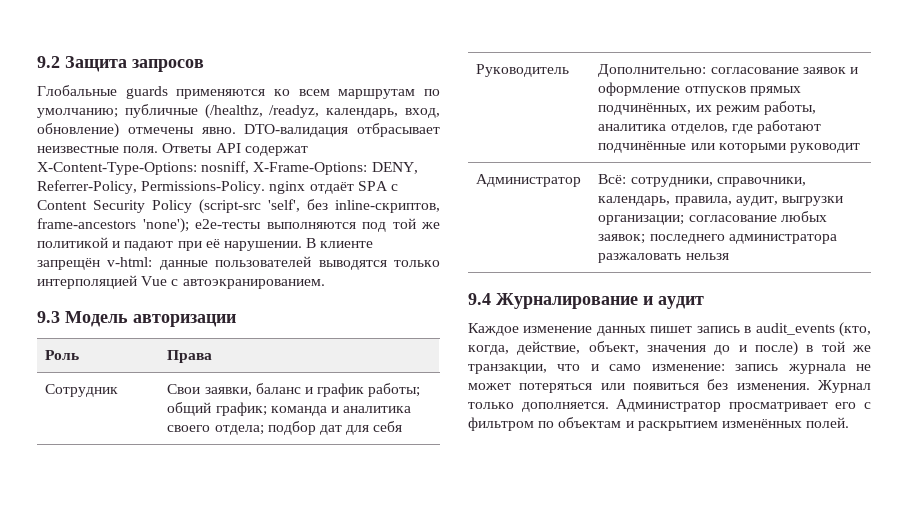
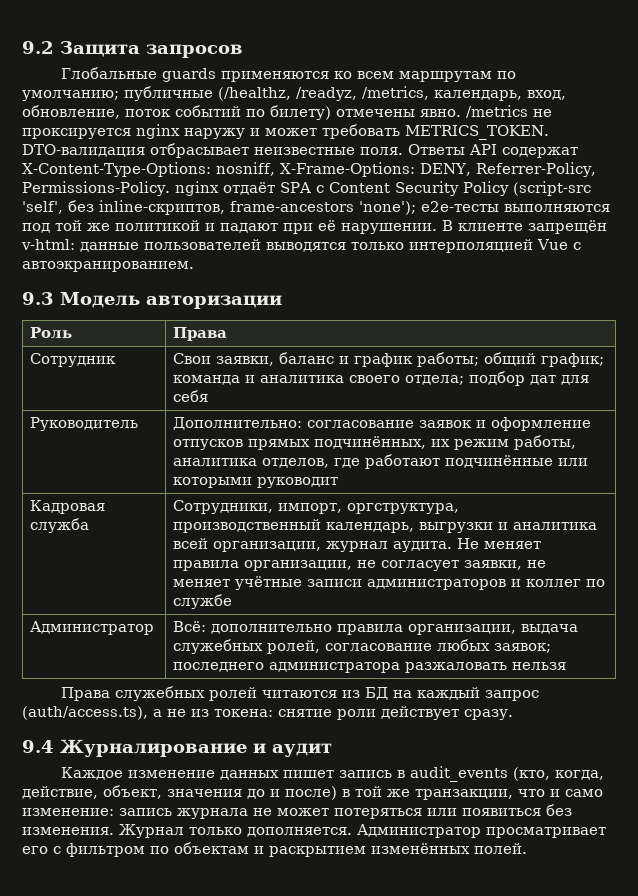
- Глобальные guards применяются ко всем маршрутам по умолчанию; публичные (/healthz, /readyz, календарь, вход, обновление) отмечены явно.
+ Глобальные guards применяются ко всем маршрутам по умолчанию; публичные (/healthz, /readyz, /metrics, календарь, вход, обновление, поток событий по билету) отмечены явно. /metrics не проксируется nginx наружу и может требовать METRICS_TOKEN.
- Администратор | Всё: сотрудники, справочники, календарь, правила, аудит, выгрузки организации; согласование любых заявок; последнего администратора разжаловать нельзя
+ Кадровая служба | Сотрудники, импорт, оргструктура, производственный календарь, выгрузки и аналитика всей организации, журнал аудита. Не меняет правила организации, не согласует заявки, не меняет учётные записи администраторов и коллег по службе
+ Администратор | Всё: дополнительно правила организации, выдача служебных ролей, согласование любых заявок; последнего администратора разжаловать нельзя
+ Права служебных ролей читаются из БД на каждый запрос (auth/access.ts), а не из токена: снятие роли действует сразу.

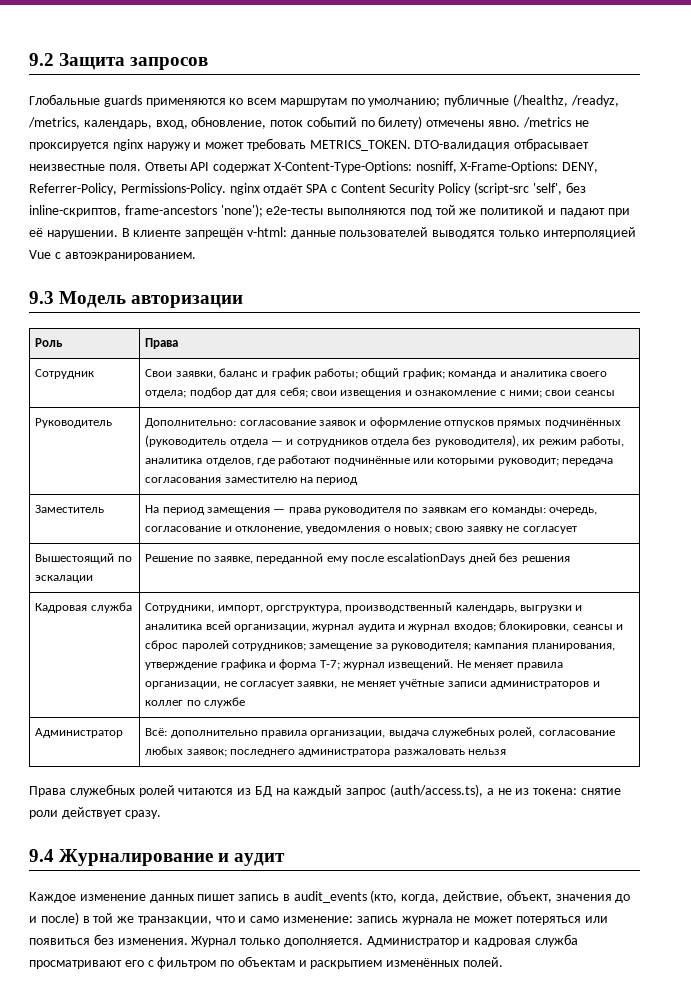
- Сотрудник | Свои заявки, баланс и график работы; общий график; команда и аналитика своего отдела; подбор дат для себя
+ Сотрудник | Свои заявки, баланс и график работы; общий график; команда и аналитика своего отдела; подбор дат для себя; свои извещения и ознакомление с ними; свои сеансы
- Руководитель | Дополнительно: согласование заявок и оформление отпусков прямых подчинённых, их режим работы, аналитика отделов, где работают подчинённые или которыми руководит
+ Руководитель | Дополнительно: согласование заявок и оформление отпусков прямых подчинённых (руководитель отдела — и сотрудников отдела без руководителя), их режим работы, аналитика отделов, где работают подчинённые или которыми руководит; передача согласования заместителю на период
+ Заместитель | На период замещения — права руководителя по заявкам его команды: очередь, согласование и отклонение, уведомления о новых; свою заявку не согласует
+ Вышестоящий по эскалации | Решение по заявке, переданной ему после escalationDays дней без решения
- Сотрудники, импорт, оргструктура, производственный календарь, выгрузки и аналитика всей организации, журнал аудита.
+ Сотрудники, импорт, оргструктура, производственный календарь, выгрузки и аналитика всей организации, журнал аудита и журнал входов; блокировки, сеансы и сброс паролей сотрудников; замещение за руководителя; кампания планирования, утверждение графика и форма Т-7; журнал извещений.
- Администратор просматривает его с фильтром по объектам и раскрытием изменённых полей.
+ Администратор и кадровая служба просматривают его с фильтром по объектам и раскрытием изменённых полей.

